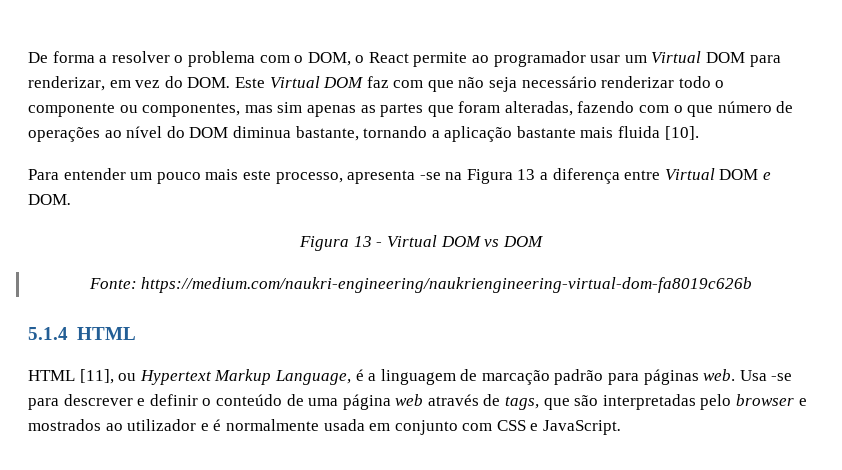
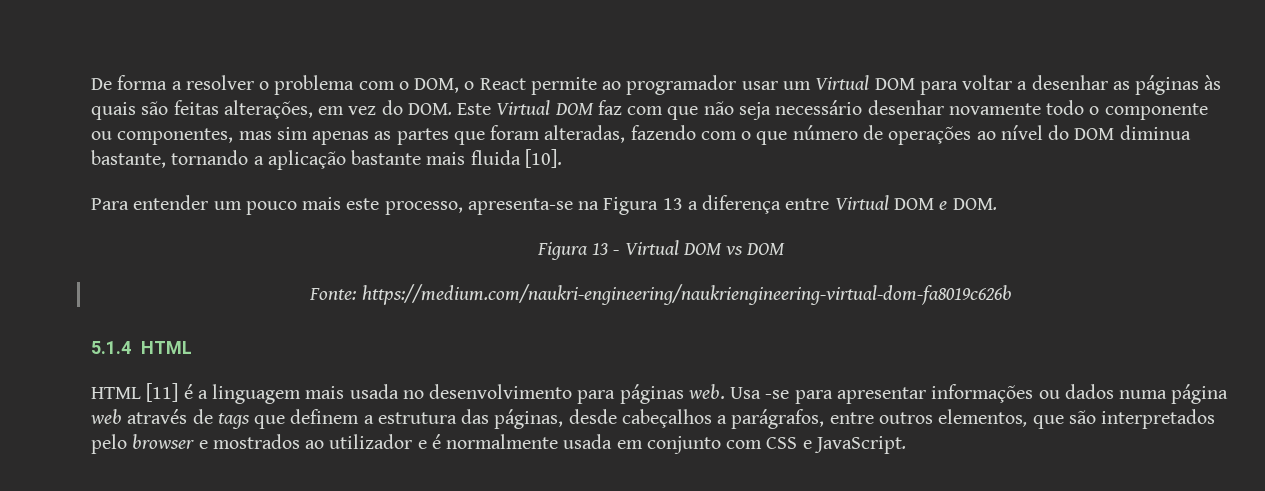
- De forma a resolver o problema com o DOM, o React permite ao programador usar um Virtual DOM para renderizar, em vez do DOM. Este Virtual DOM faz com que não seja necessário renderizar todo o componente ou componentes, mas sim apenas as partes que foram alteradas, fazendo com o que número de operações ao nível do DOM diminua bastante, tornando a aplicação bastante mais fluida [10].
+ De forma a resolver o problema com o DOM, o React permite ao programador usar um Virtual DOM para voltar a desenhar as páginas às quais são feitas alterações, em vez do DOM. Este Virtual DOM faz com que não seja necessário desenhar novamente todo o componente ou componentes, mas sim apenas as partes que foram alteradas, fazendo com o que número de operações ao nível do DOM diminua bastante, tornando a aplicação bastante mais fluida [10].
- Para entender um pouco mais este processo, apresenta -se na Figura 13 a diferença entre Virtual DOM e DOM.
+ Para entender um pouco mais este processo, apresenta-se na Figura 13 a diferença entre Virtual DOM e DOM.
- HTML [11], ou Hypertext Markup Language, é a linguagem de marcação padrão para páginas web.
+ HTML [11] é a linguagem mais usada no desenvolvimento para páginas web.
- Usa -se para descrever e definir o conteúdo de uma página web através de tags, que são interpretadas pelo browser e mostrados ao utilizador e é normalmente usada em conjunto com CSS e JavaScript.
+ Usa -se para apresentar informações ou dados numa página web através de tags que definem a estrutura das páginas, desde cabeçalhos a parágrafos, entre outros elementos, que são interpretados pelo browser e mostrados ao utilizador e é normalmente usada em conjunto com CSS e JavaScript.

